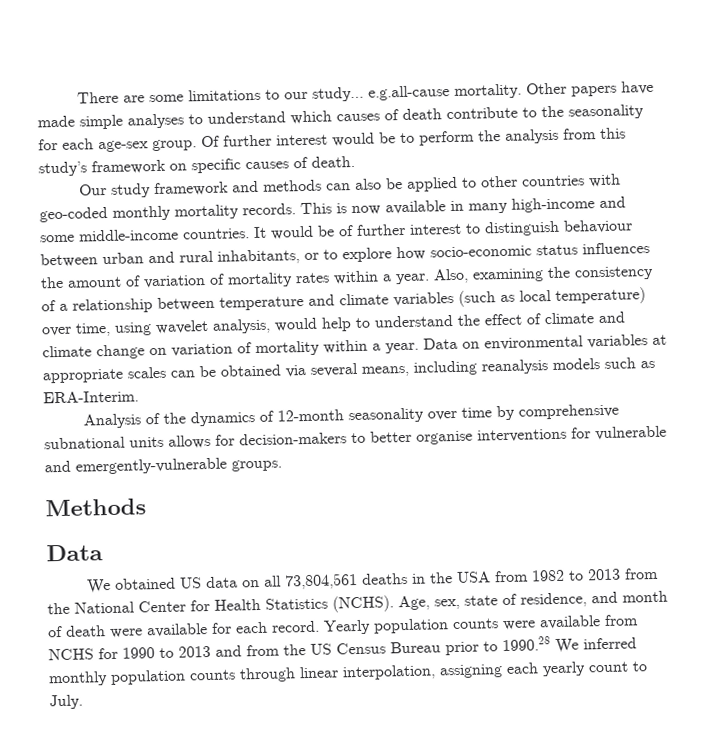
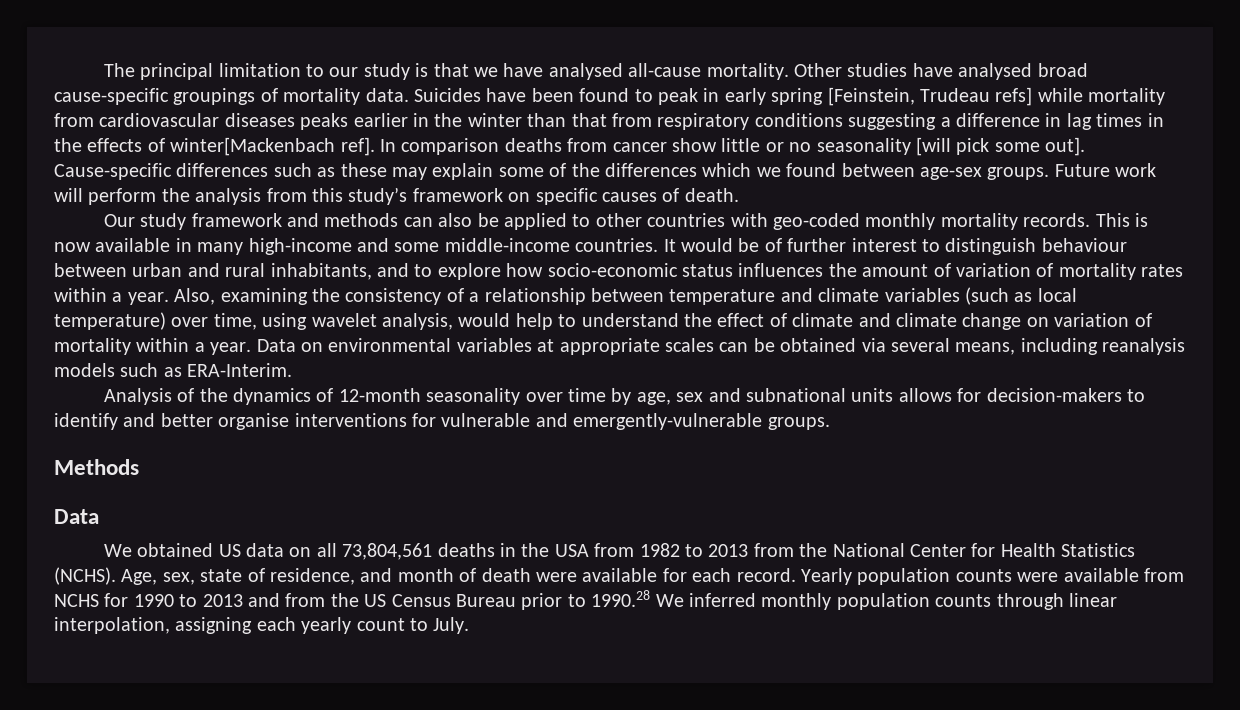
- There are some limitations to our study… e.g.all-cause mortality. Other papers have made simple analyses to understand which causes of death contribute to the seasonality for each age-sex group. Of further interest would be to perform the analysis from this study’s framework on specific causes of death.
+ The principal limitation to our study is that we have analysed all-cause mortality. Other studies have analysed broad cause-specific groupings of mortality data. Suicides have been found to peak in early spring [Feinstein, Trudeau refs] while mortality from cardiovascular diseases peaks earlier in the winter than that from respiratory conditions suggesting a difference in lag times in the effects of winter[Mackenbach ref]. In comparison deaths from cancer show little or no seasonality [will pick some out]. Cause-specific differences such as these may explain some of the differences which we found between age-sex groups. Future work will perform the analysis from this study’s framework on specific causes of death.
- It would be of further interest to distinguish behaviour between urban and rural inhabitants, or to explore how socio-economic status influences the amount of variation of mortality rates within a year.
+ It would be of further interest to distinguish behaviour between urban and rural inhabitants, and to explore how socio-economic status influences the amount of variation of mortality rates within a year.
- Analysis of the dynamics of 12-month seasonality over time by comprehensive subnational units allows for decision-makers to better organise interventions for vulnerable and emergently-vulnerable groups.
+ Analysis of the dynamics of 12-month seasonality over time by age, sex and subnational units allows for decision-makers to identify and better organise interventions for vulnerable and emergently-vulnerable groups.

